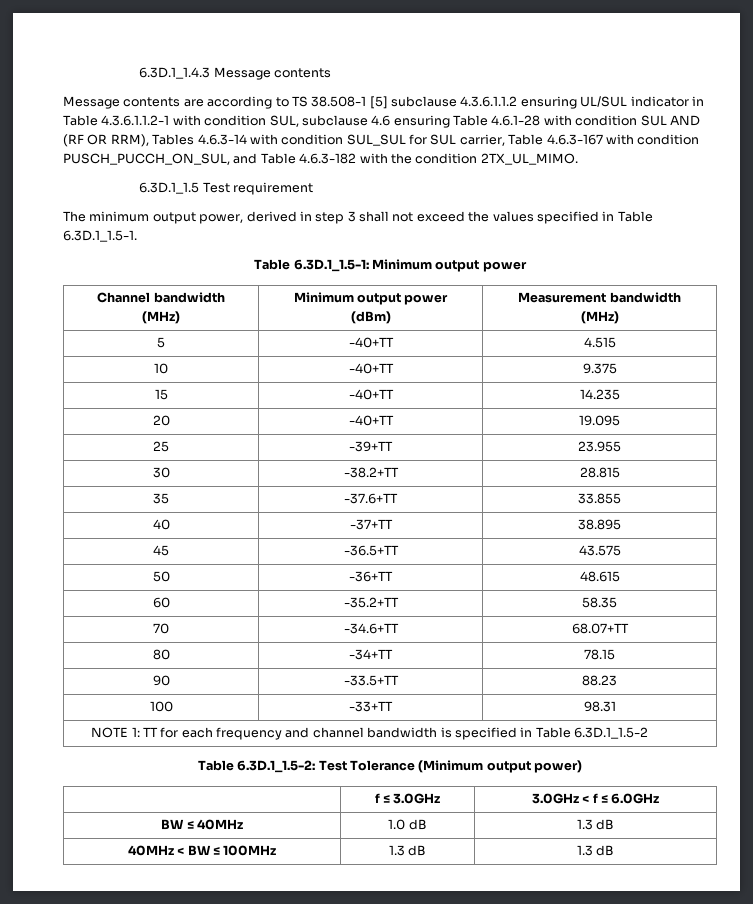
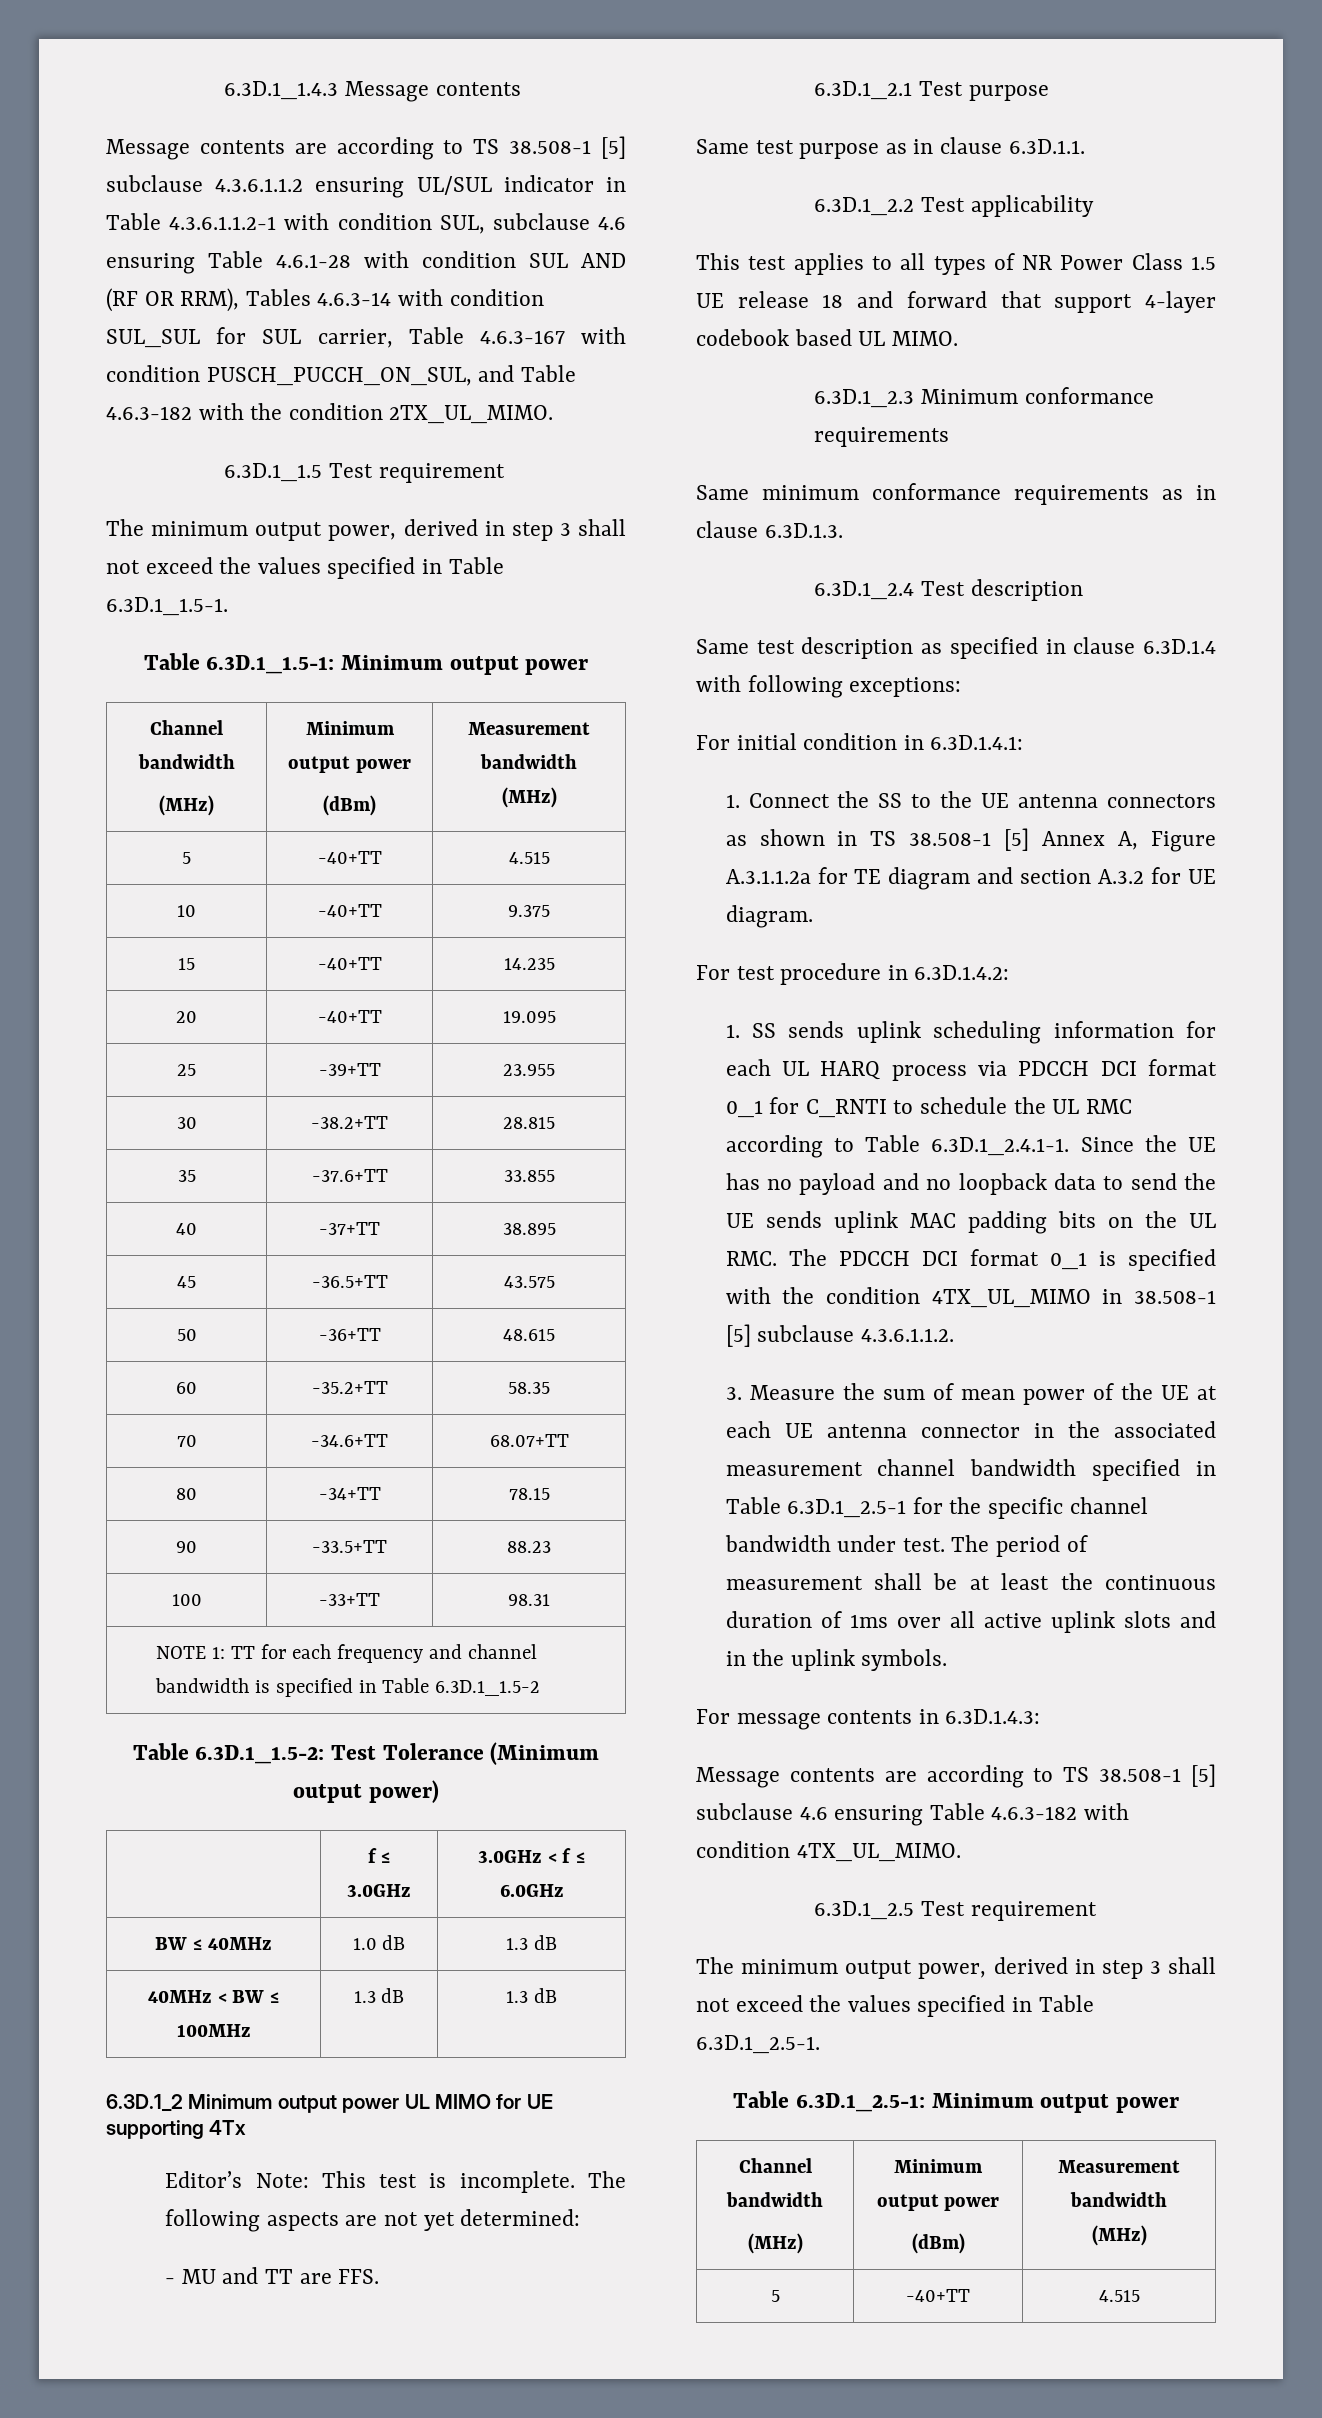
+ 6.3D.1_2 Minimum output power UL MIMO for UE supporting 4Tx
+ Editor’s Note: This test is incomplete. The following aspects are not yet determined:
+ - MU and TT are FFS.
+ 6.3D.1_2.1 Test purpose
+ Same test purpose as in clause 6.3D.1.1.
+ 6.3D.1_2.2 Test applicability
+ This test applies to all types of NR Power Class 1.5 UE release 18 and forward that support 4-layer codebook based UL MIMO.
+ 6.3D.1_2.3 Minimum conformance requirements
+ Same minimum conformance requirements as in clause 6.3D.1.3.
+ 6.3D.1_2.4 Test description
+ Same test description as specified in clause 6.3D.1.4 with following exceptions:
+ For initial condition in 6.3D.1.4.1:
+ 1. Connect the SS to the UE antenna connectors as shown in TS 38.508-1 [5] Annex A, Figure A.3.1.1.2a for TE diagram and section A.3.2 for UE diagram.
+ For test procedure in 6.3D.1.4.2:
+ 1. SS sends uplink scheduling information for each UL HARQ process via PDCCH DCI format 0_1 for C_RNTI to schedule the UL RMC according to Table 6.3D.1_2.4.1-1. Since the UE has no payload and no loopback data to send the UE sends uplink MAC padding bits on the UL RMC. The PDCCH DCI format 0_1 is specified with the condition 4TX_UL_MIMO in 38.508-1 [5] subclause 4.3.6.1.1.2.
+ 3. Measure the sum of mean power of the UE at each UE antenna connector in the associated measurement channel bandwidth specified in Table 6.3D.1_2.5-1 for the specific channel bandwidth under test. The period of measurement shall be at least the continuous duration of 1ms over all active uplink slots and in the uplink symbols.
+ For message contents in 6.3D.1.4.3:
+ Message contents are according to TS 38.508-1 [5] subclause 4.6 ensuring Table 4.6.3-182 with condition 4TX_UL_MIMO.
+ 6.3D.1_2.5 Test requirement
+ The minimum output power, derived in step 3 shall not exceed the values specified in Table 6.3D.1_2.5-1.
+ Table 6.3D.1_2.5-1: Minimum output power
+ Channel bandwidth
+ (MHz) | Minimum output power
+ (dBm) | Measurement bandwidth
+ (MHz)
+ 5 | -40+TT | 4.515

